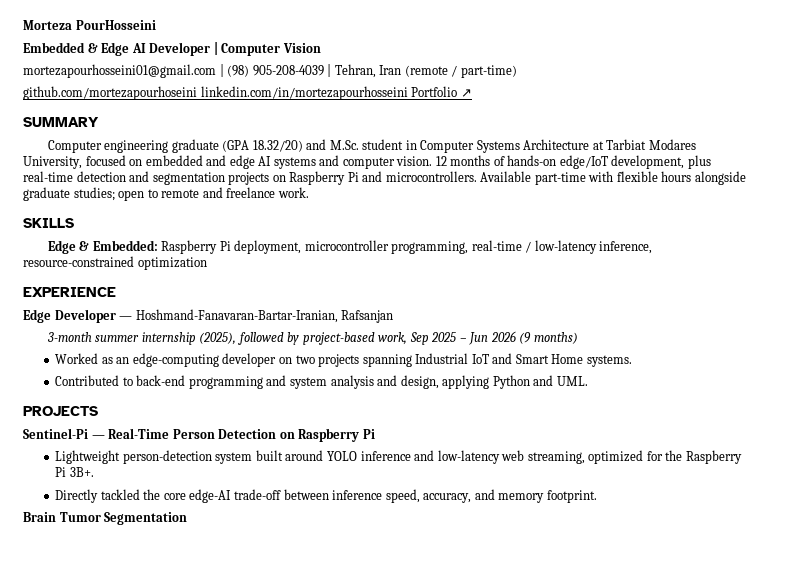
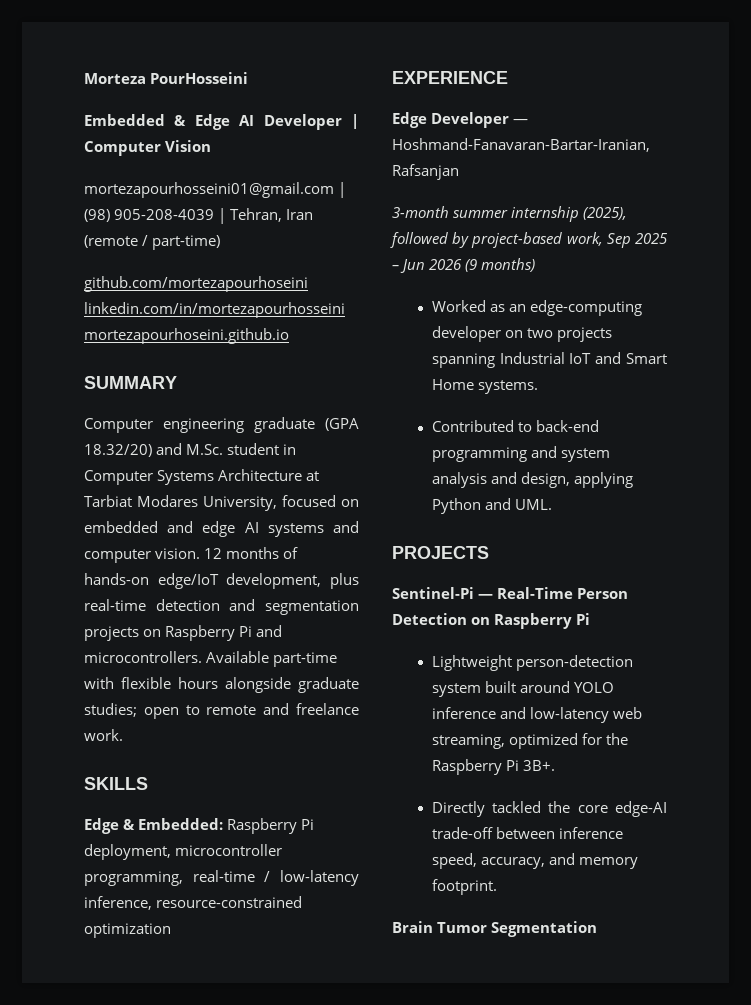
- github.com/mortezapourhoseini linkedin.com/in/mortezapourhosseini Portfolio ↗
+ github.com/mortezapourhoseini linkedin.com/in/mortezapourhosseini mortezapourhoseini.github.io

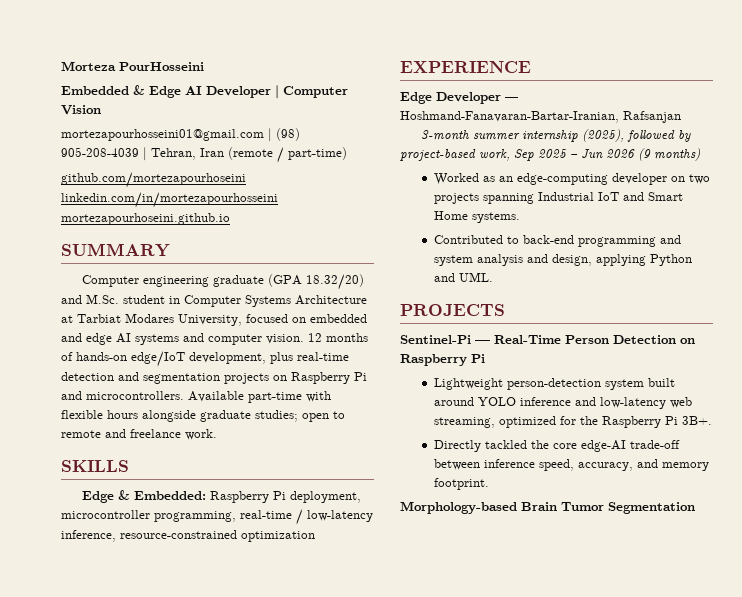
- Brain Tumor Segmentation
+ Morphology-based Brain Tumor Segmentation

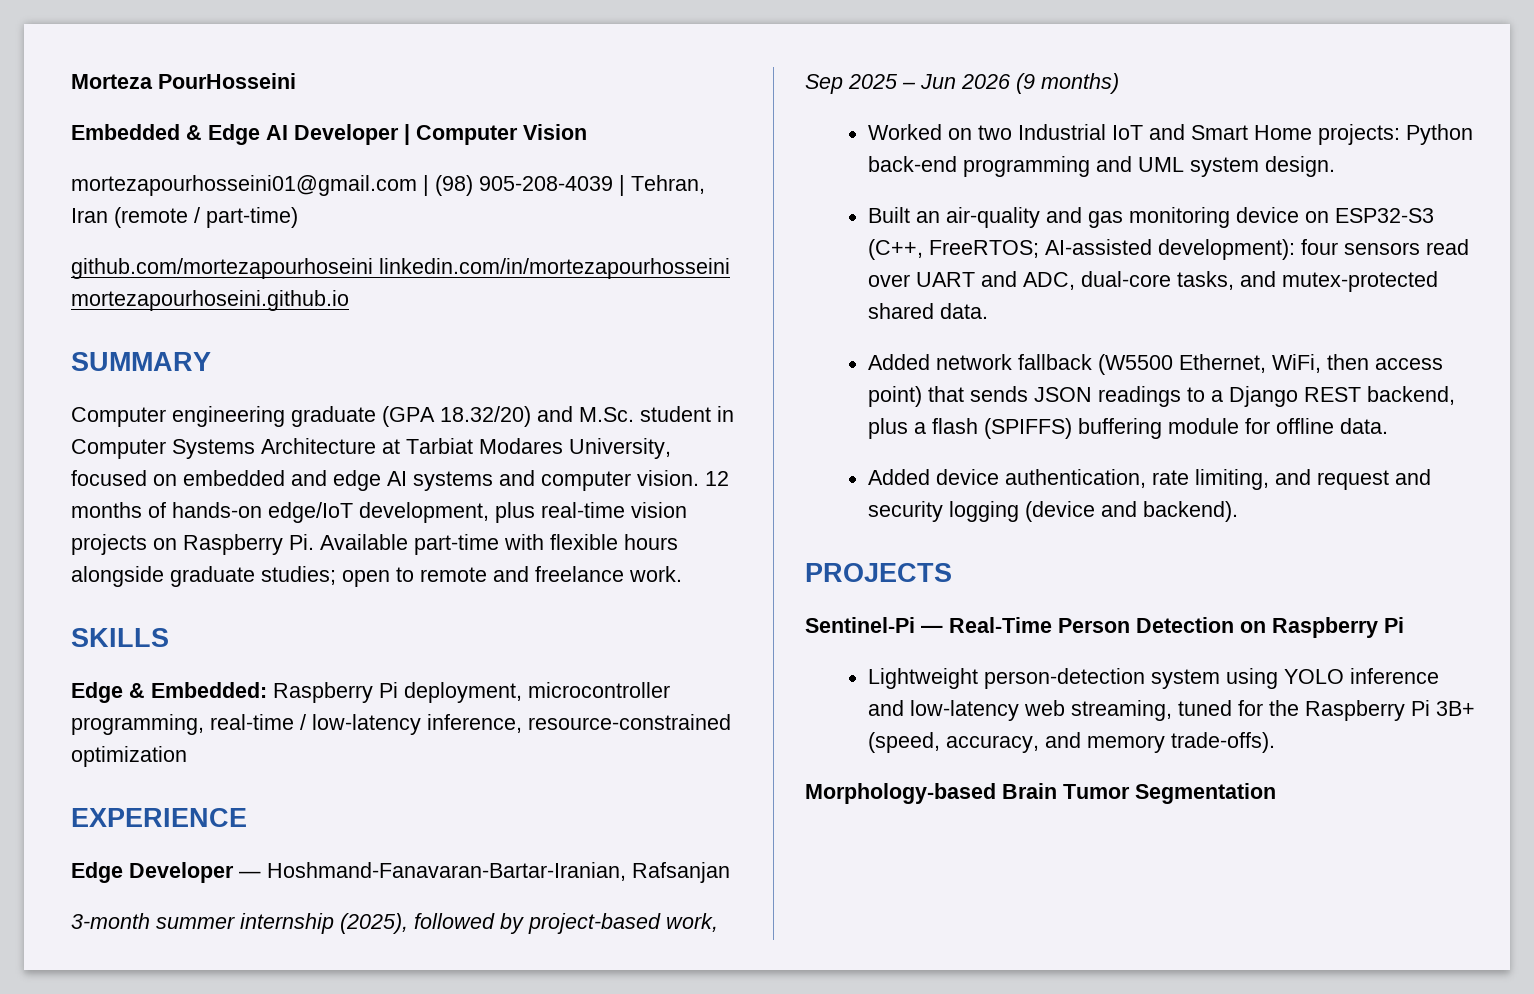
- 12 months of hands-on edge/IoT development, plus real-time detection and segmentation projects on Raspberry Pi and microcontrollers. Available part-time with flexible hours alongside graduate studies; open to remote and freelance work.
+ 12 months of hands-on edge/IoT development, plus real-time vision projects on Raspberry Pi. Available part-time with flexible hours alongside graduate studies; open to remote and freelance work.
- Worked as an edge-computing developer on two projects spanning Industrial IoT and Smart Home systems.
- Contributed to back-end programming and system analysis and design, applying Python and UML.
+ Worked on two Industrial IoT and Smart Home projects: Python back-end programming and UML system design.
+ Built an air-quality and gas monitoring device on ESP32-S3 (C++, FreeRTOS; AI-assisted development): four sensors read over UART and ADC, dual-core tasks, and mutex-protected shared data.
+ Added network fallback (W5500 Ethernet, WiFi, then access point) that sends JSON readings to a Django REST backend, plus a flash (SPIFFS) buffering module for offline data.
+ Added device authentication, rate limiting, and request and security logging (device and backend).
- Lightweight person-detection system built around YOLO inference and low-latency web streaming, optimized for the Raspberry Pi 3B+.
- Directly tackled the core edge-AI trade-off between inference speed, accuracy, and memory footprint.
+ Lightweight person-detection system using YOLO inference and low-latency web streaming, tuned for the Raspberry Pi 3B+ (speed, accuracy, and memory trade-offs).

